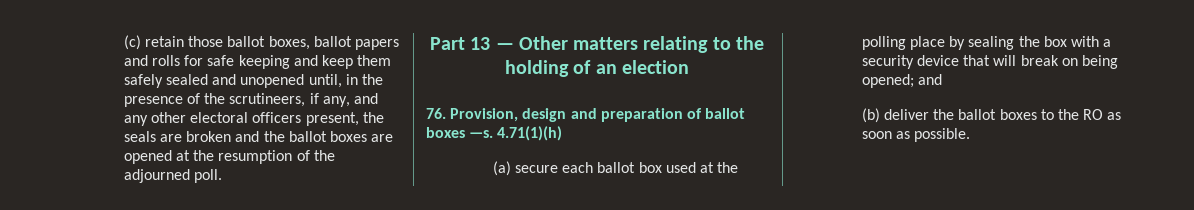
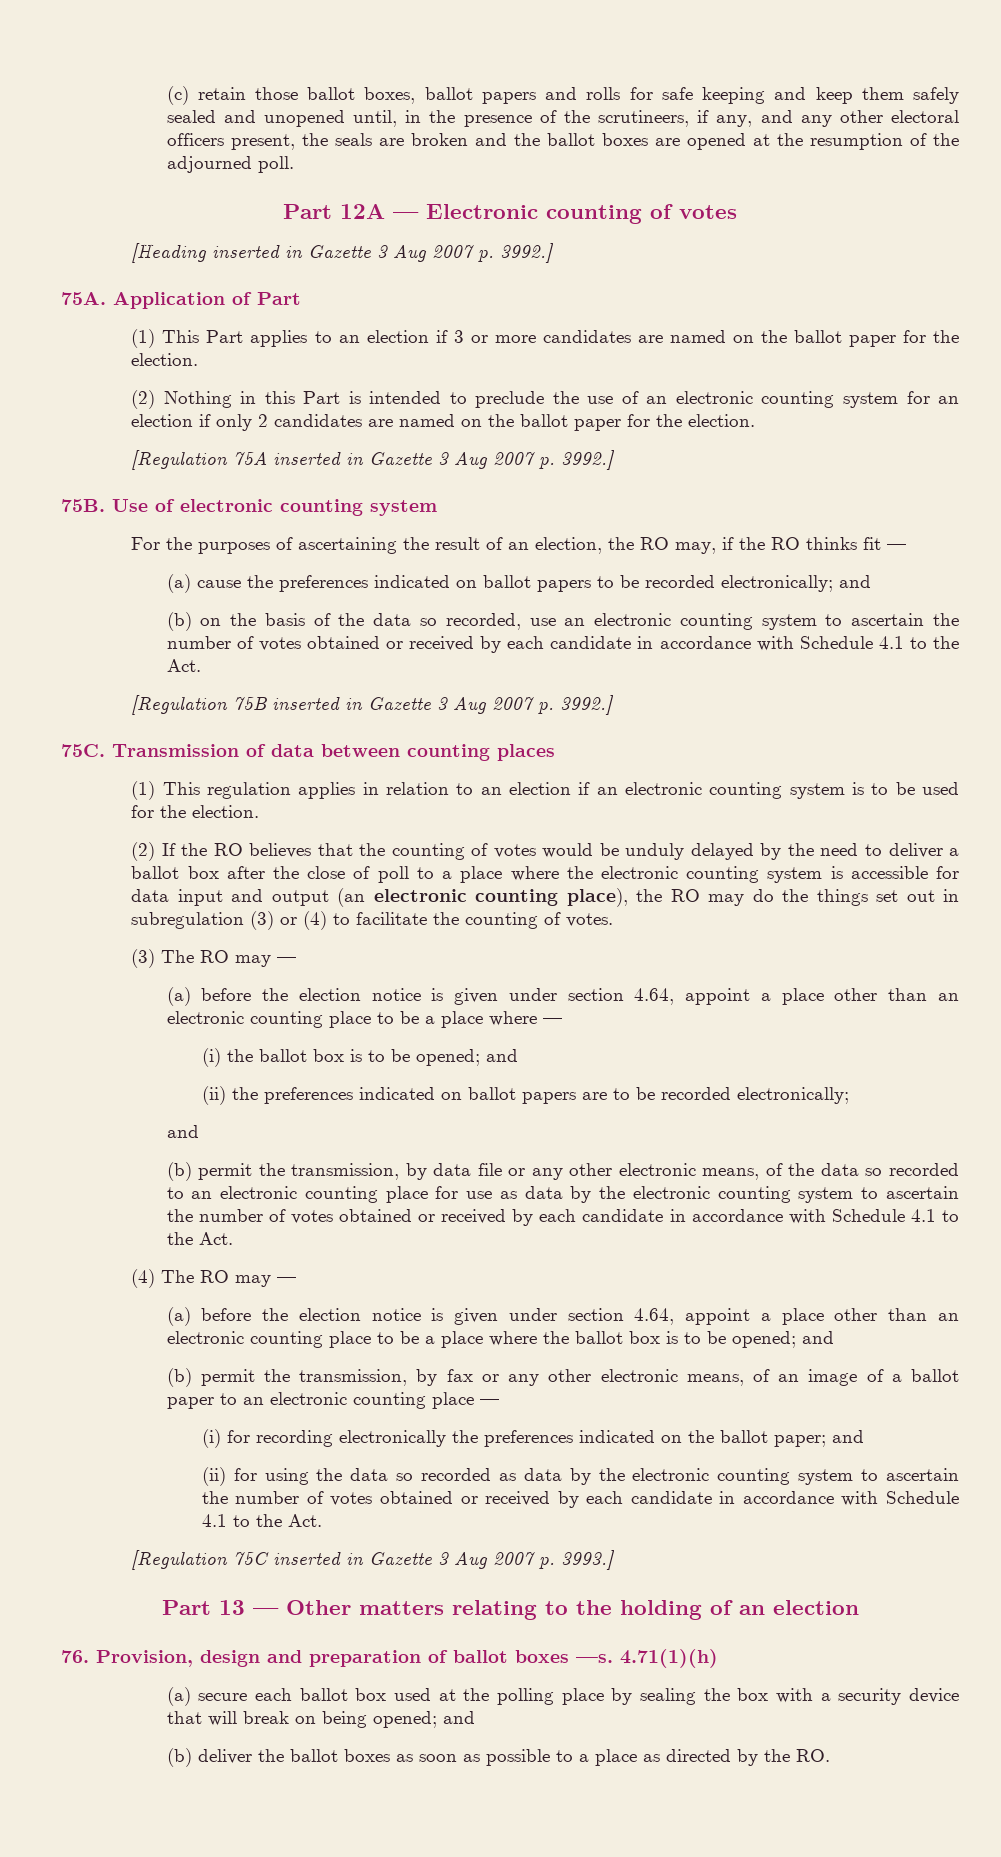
+ Part 12A — Electronic counting of votes
+ [Heading inserted in Gazette 3 Aug 2007 p. 3992.]
+ 75A. Application of Part
+ (1) This Part applies to an election if 3 or more candidates are named on the ballot paper for the election.
+ (2) Nothing in this Part is intended to preclude the use of an electronic counting system for an election if only 2 candidates are named on the ballot paper for the election.
+ [Regulation 75A inserted in Gazette 3 Aug 2007 p. 3992.]
+ 75B. Use of electronic counting system
+ For the purposes of ascertaining the result of an election, the RO may, if the RO thinks fit —
+ (a) cause the preferences indicated on ballot papers to be recorded electronically; and
+ (b) on the basis of the data so recorded, use an electronic counting system to ascertain the number of votes obtained or received by each candidate in accordance with Schedule 4.1 to the Act.
+ [Regulation 75B inserted in Gazette 3 Aug 2007 p. 3992.]
+ 75C. Transmission of data between counting places
+ (1) This regulation applies in relation to an election if an electronic counting system is to be used for the election.
+ (2) If the RO believes that the counting of votes would be unduly delayed by the need to deliver a ballot box after the close of poll to a place where the electronic counting system is accessible for data input and output (an electronic counting place), the RO may do the things set out in subregulation (3) or (4) to facilitate the counting of votes.
+ (3) The RO may —
+ (a) before the election notice is given under section 4.64, appoint a place other than an electronic counting place to be a place where —
+ (i) the ballot box is to be opened; and
+ (ii) the preferences indicated on ballot papers are to be recorded electronically;
+ and
+ (b) permit the transmission, by data file or any other electronic means, of the data so recorded to an electronic counting place for use as data by the electronic counting system to ascertain the number of votes obtained or received by each candidate in accordance with Schedule 4.1 to the Act.
+ (4) The RO may —
+ (a) before the election notice is given under section 4.64, appoint a place other than an electronic counting place to be a place where the ballot box is to be opened; and
+ (b) permit the transmission, by fax or any other electronic means, of an image of a ballot paper to an electronic counting place —
+ (i) for recording electronically the preferences indicated on the ballot paper; and
+ (ii) for using the data so recorded as data by the electronic counting system to ascertain the number of votes obtained or received by each candidate in accordance with Schedule 4.1 to the Act.
+ [Regulation 75C inserted in Gazette 3 Aug 2007 p. 3993.]
- (b) deliver the ballot boxes to the RO as soon as possible.
+ (b) deliver the ballot boxes as soon as possible to a place as directed by the RO.

